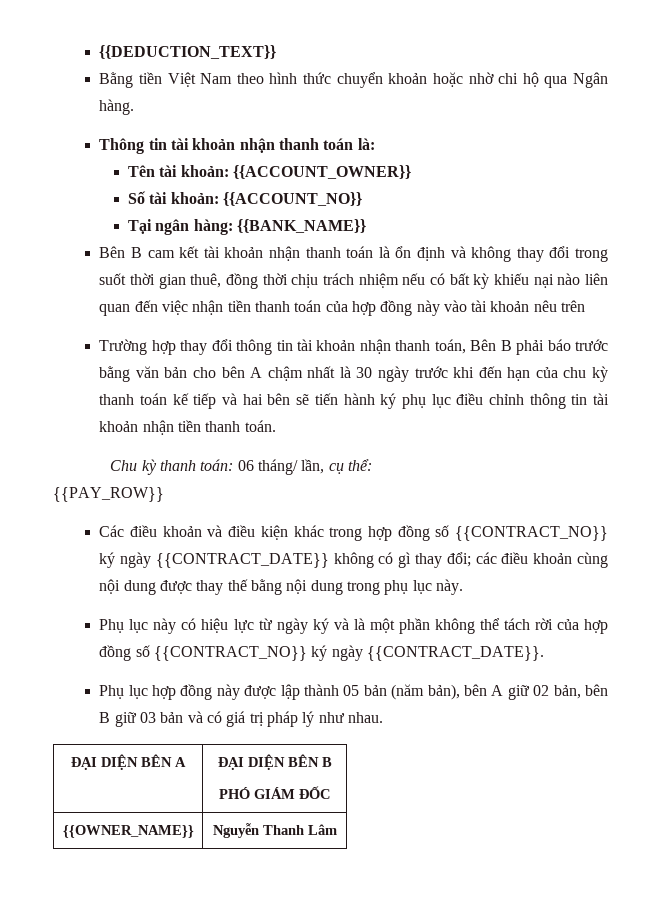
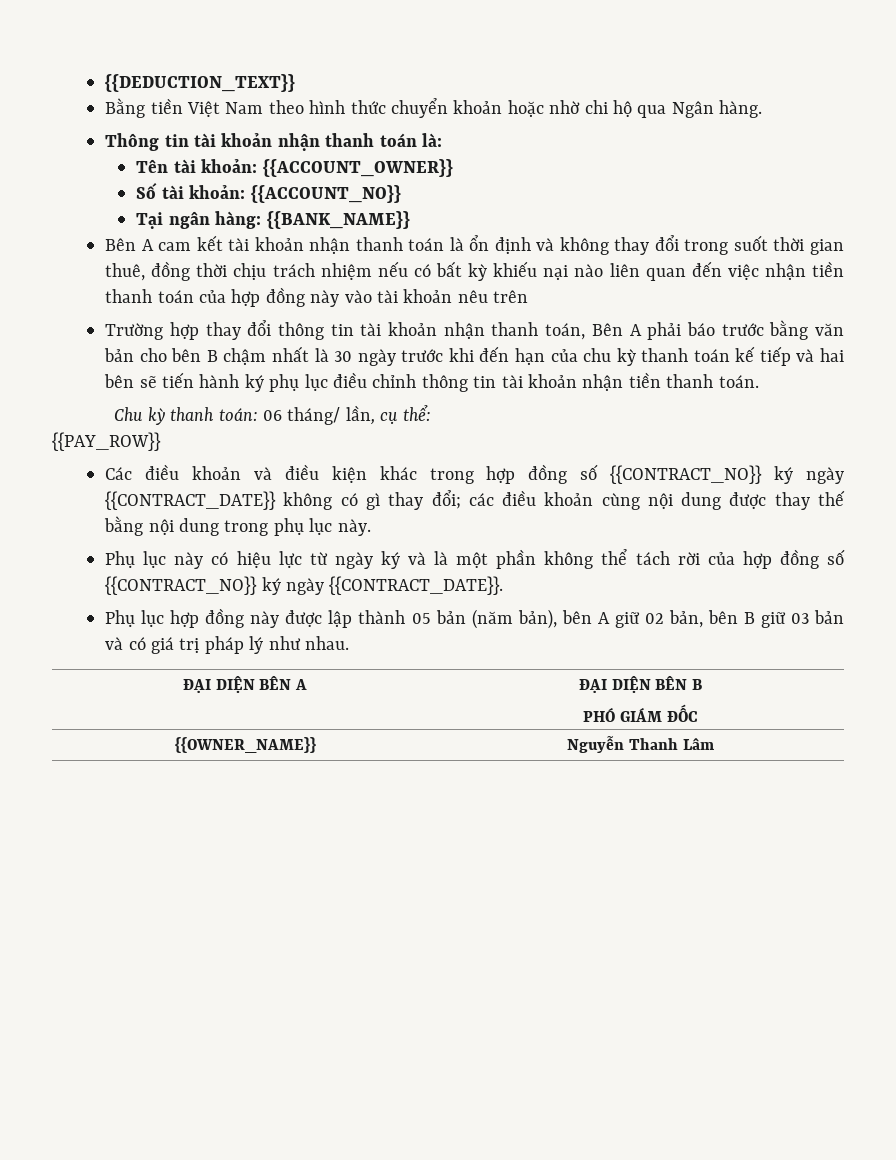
- Bên B cam kết tài khoản nhận thanh toán là ổn định và không thay đổi trong suốt thời gian thuê, đồng thời chịu trách nhiệm nếu có bất kỳ khiếu nại nào liên quan đến việc nhận tiền thanh toán của hợp đồng này vào tài khoản nêu trên
+ Bên A cam kết tài khoản nhận thanh toán là ổn định và không thay đổi trong suốt thời gian thuê, đồng thời chịu trách nhiệm nếu có bất kỳ khiếu nại nào liên quan đến việc nhận tiền thanh toán của hợp đồng này vào tài khoản nêu trên
- Trường hợp thay đổi thông tin tài khoản nhận thanh toán, Bên B phải báo trước bằng văn bản cho bên A chậm nhất là 30 ngày trước khi đến hạn của chu kỳ thanh toán kế tiếp và hai bên sẽ tiến hành ký phụ lục điều chỉnh thông tin tài khoản nhận tiền thanh toán.
+ Trường hợp thay đổi thông tin tài khoản nhận thanh toán, Bên A phải báo trước bằng văn bản cho bên B chậm nhất là 30 ngày trước khi đến hạn của chu kỳ thanh toán kế tiếp và hai bên sẽ tiến hành ký phụ lục điều chỉnh thông tin tài khoản nhận tiền thanh toán.

